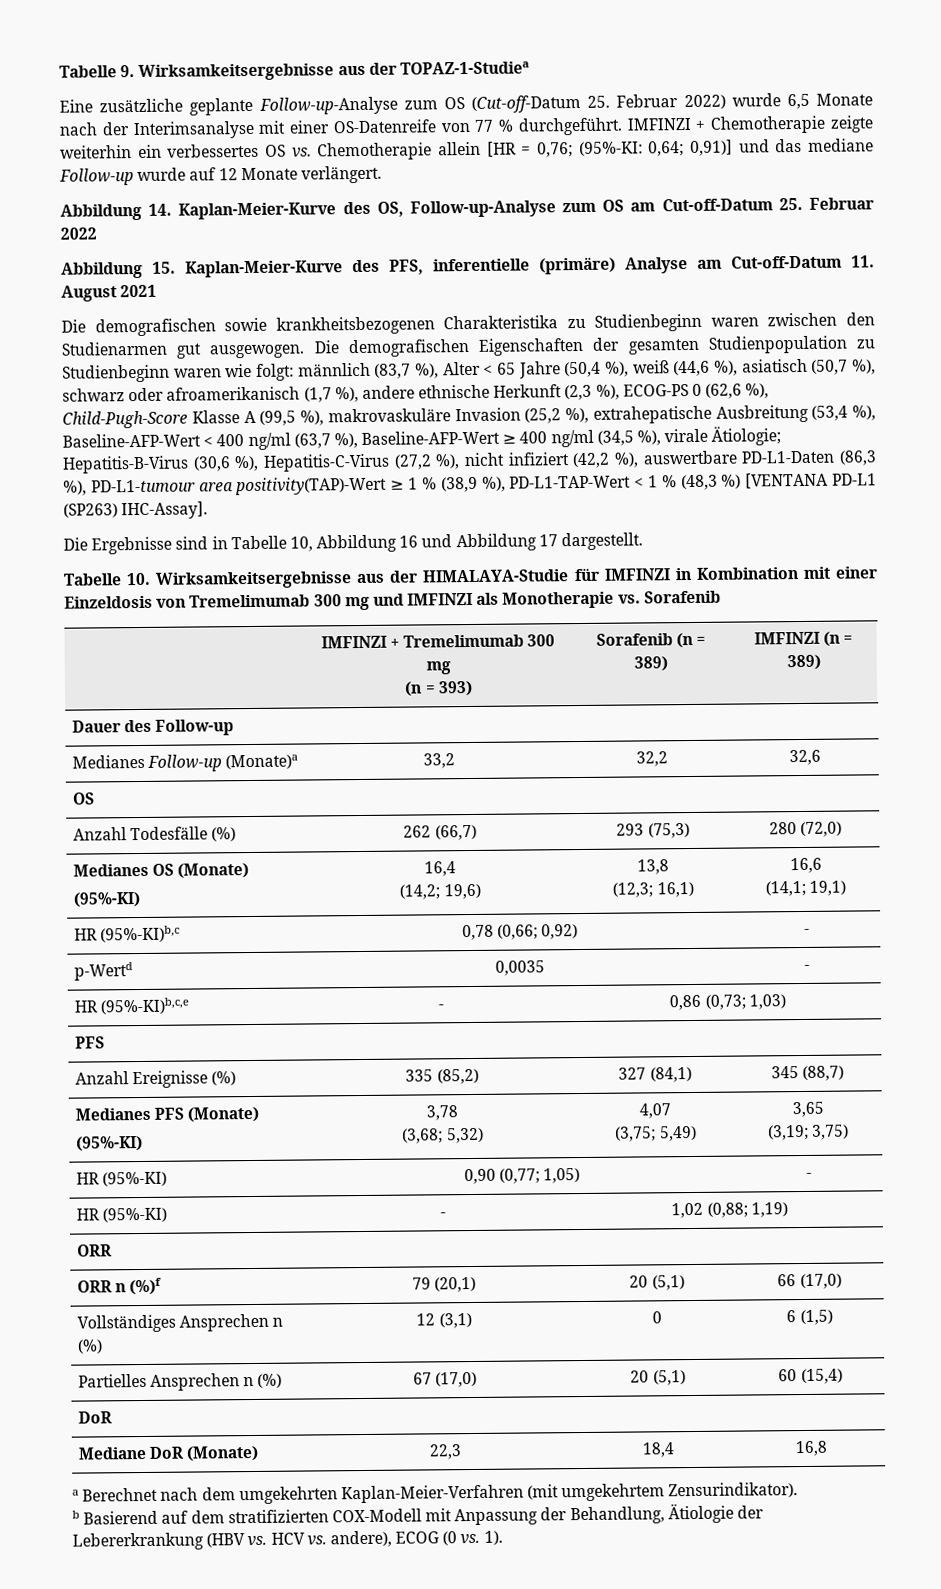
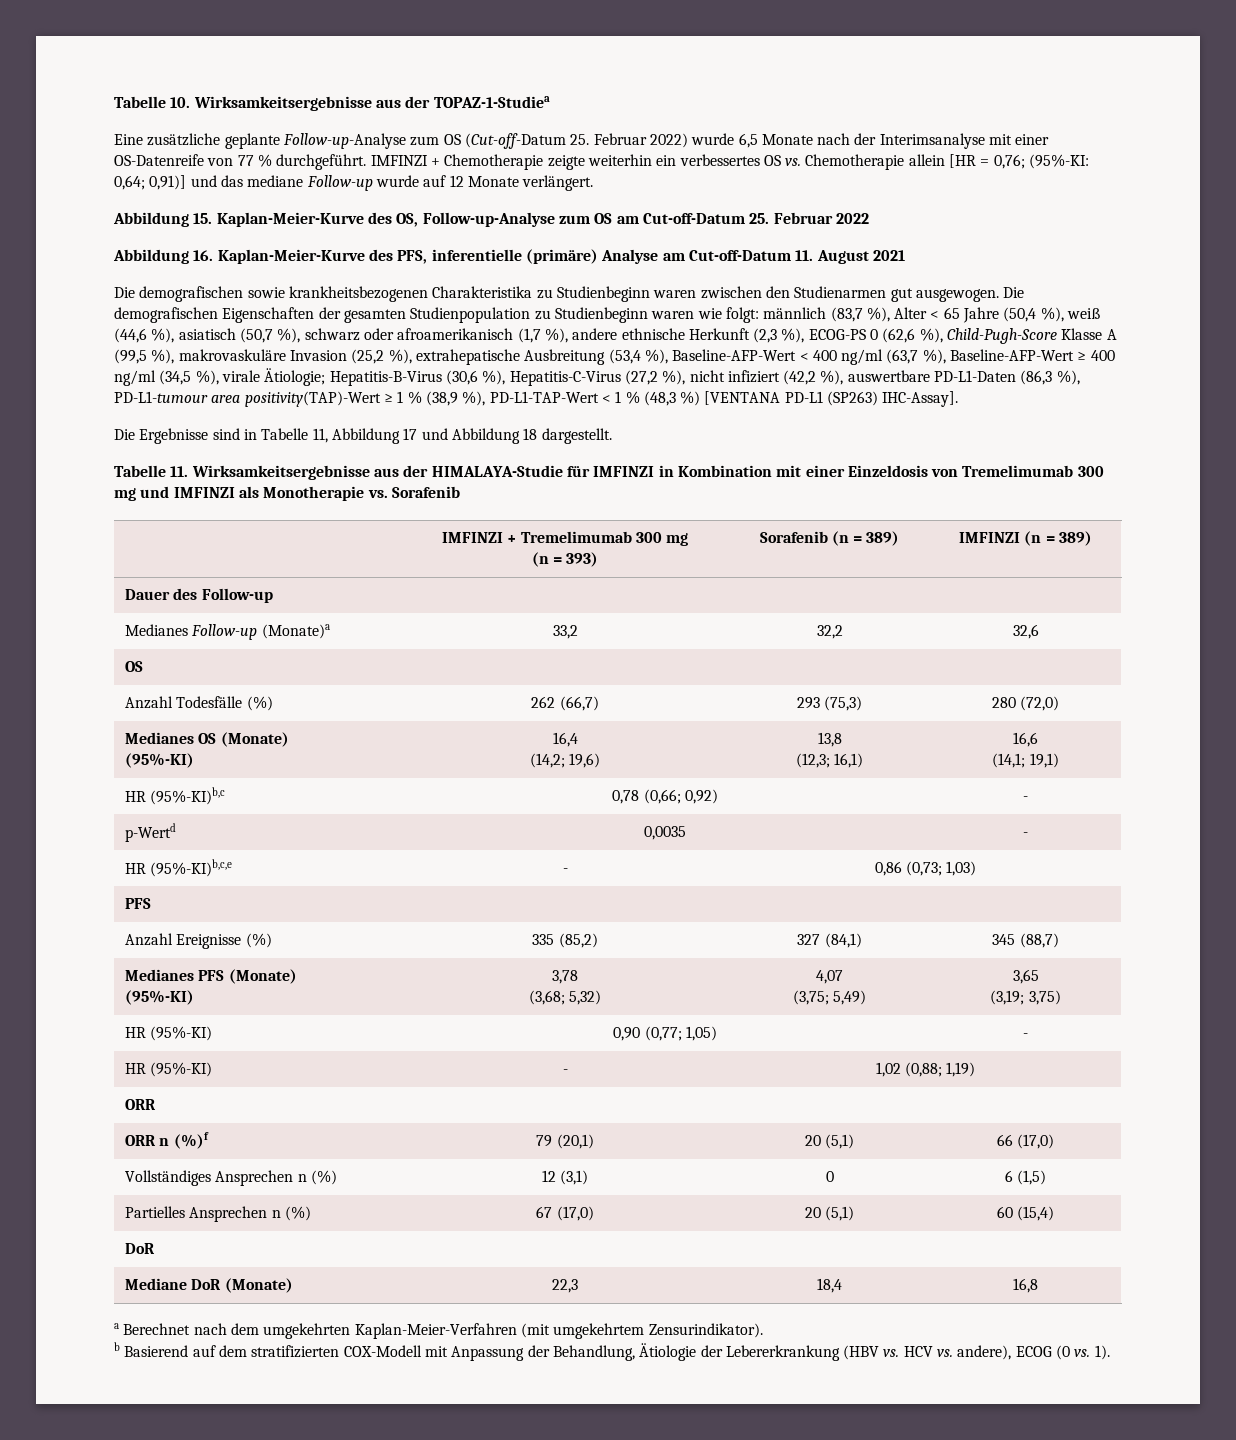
- Tabelle 9. Wirksamkeitsergebnisse aus der TOPAZ-1-Studiea
+ Tabelle 10. Wirksamkeitsergebnisse aus der TOPAZ-1-Studiea
- Abbildung 14. Kaplan-Meier-Kurve des OS, Follow-up-Analyse zum OS am Cut-off-Datum 25. Februar 2022
+ Abbildung 15. Kaplan-Meier-Kurve des OS, Follow-up-Analyse zum OS am Cut-off-Datum 25. Februar 2022
- Abbildung 15. Kaplan-Meier-Kurve des PFS, inferentielle (primäre) Analyse am Cut-off-Datum 11. August 2021
+ Abbildung 16. Kaplan-Meier-Kurve des PFS, inferentielle (primäre) Analyse am Cut-off-Datum 11. August 2021
- Die Ergebnisse sind in Tabelle 10, Abbildung 16 und Abbildung 17 dargestellt.
+ Die Ergebnisse sind in Tabelle 11, Abbildung 17 und Abbildung 18 dargestellt.
- Tabelle 10. Wirksamkeitsergebnisse aus der HIMALAYA-Studie für IMFINZI in Kombination mit einer Einzeldosis von Tremelimumab 300 mg und IMFINZI als Monotherapie vs. Sorafenib
+ Tabelle 11. Wirksamkeitsergebnisse aus der HIMALAYA-Studie für IMFINZI in Kombination mit einer Einzeldosis von Tremelimumab 300 mg und IMFINZI als Monotherapie vs. Sorafenib

